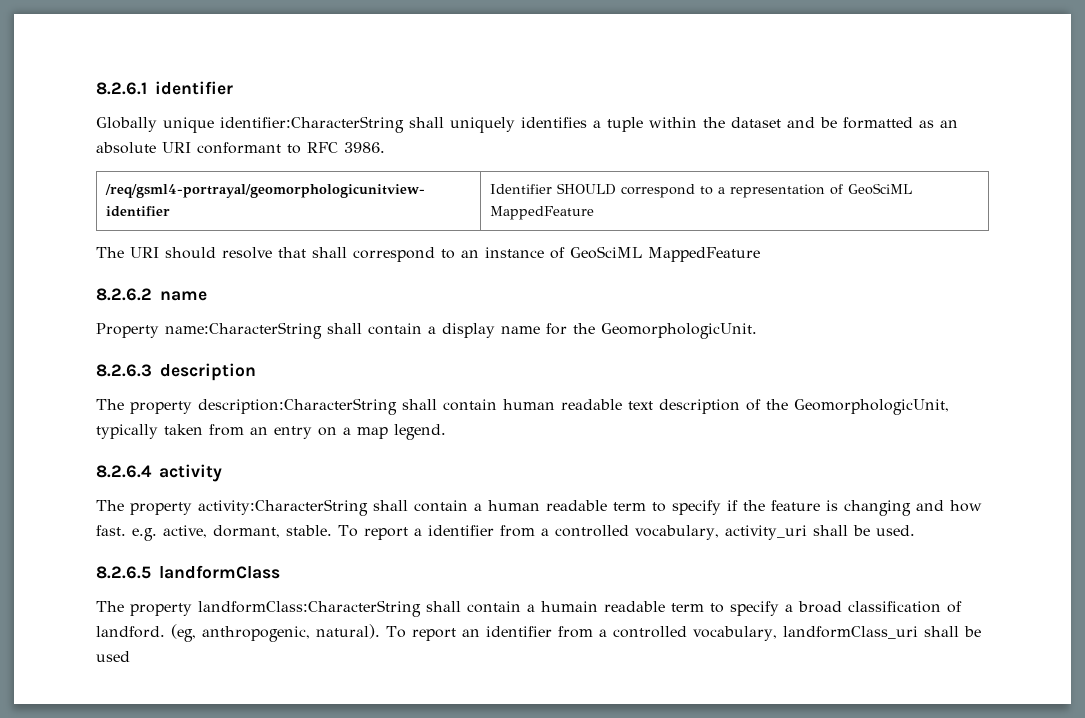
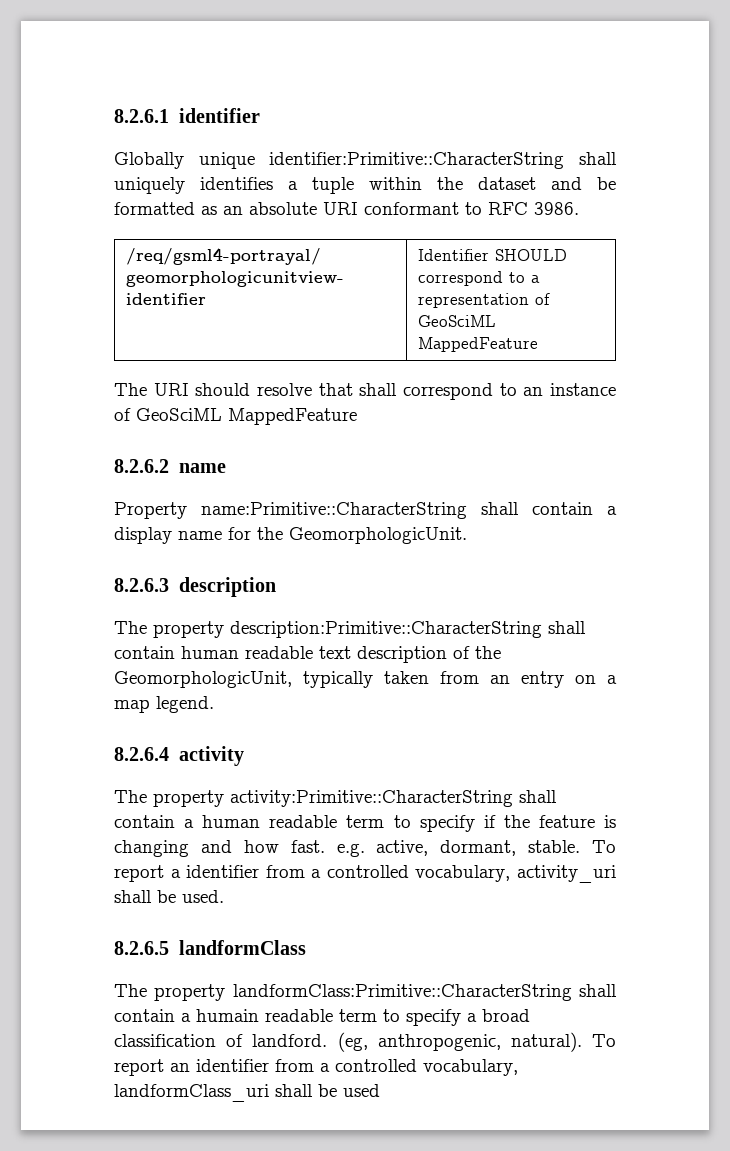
- Globally unique identifier:CharacterString shall uniquely identifies a tuple within the dataset and be formatted as an absolute URI conformant to RFC 3986.
+ Globally unique identifier:Primitive::CharacterString shall uniquely identifies a tuple within the dataset and be formatted as an absolute URI conformant to RFC 3986.
- Property name:CharacterString shall contain a display name for the GeomorphologicUnit.
+ Property name:Primitive::CharacterString shall contain a display name for the GeomorphologicUnit.
- The property description:CharacterString shall contain human readable text description of the GeomorphologicUnit, typically taken from an entry on a map legend.
+ The property description:Primitive::CharacterString shall contain human readable text description of the GeomorphologicUnit, typically taken from an entry on a map legend.
- The property activity:CharacterString shall contain a human readable term to specify if the feature is changing and how fast. e.g. active, dormant, stable.
+ The property activity:Primitive::CharacterString shall contain a human readable term to specify if the feature is changing and how fast. e.g. active, dormant, stable.
- The property landformClass:CharacterString shall contain a humain readable term to specify a broad classification of landford.
+ The property landformClass:Primitive::CharacterString shall contain a humain readable term to specify a broad classification of landford.

